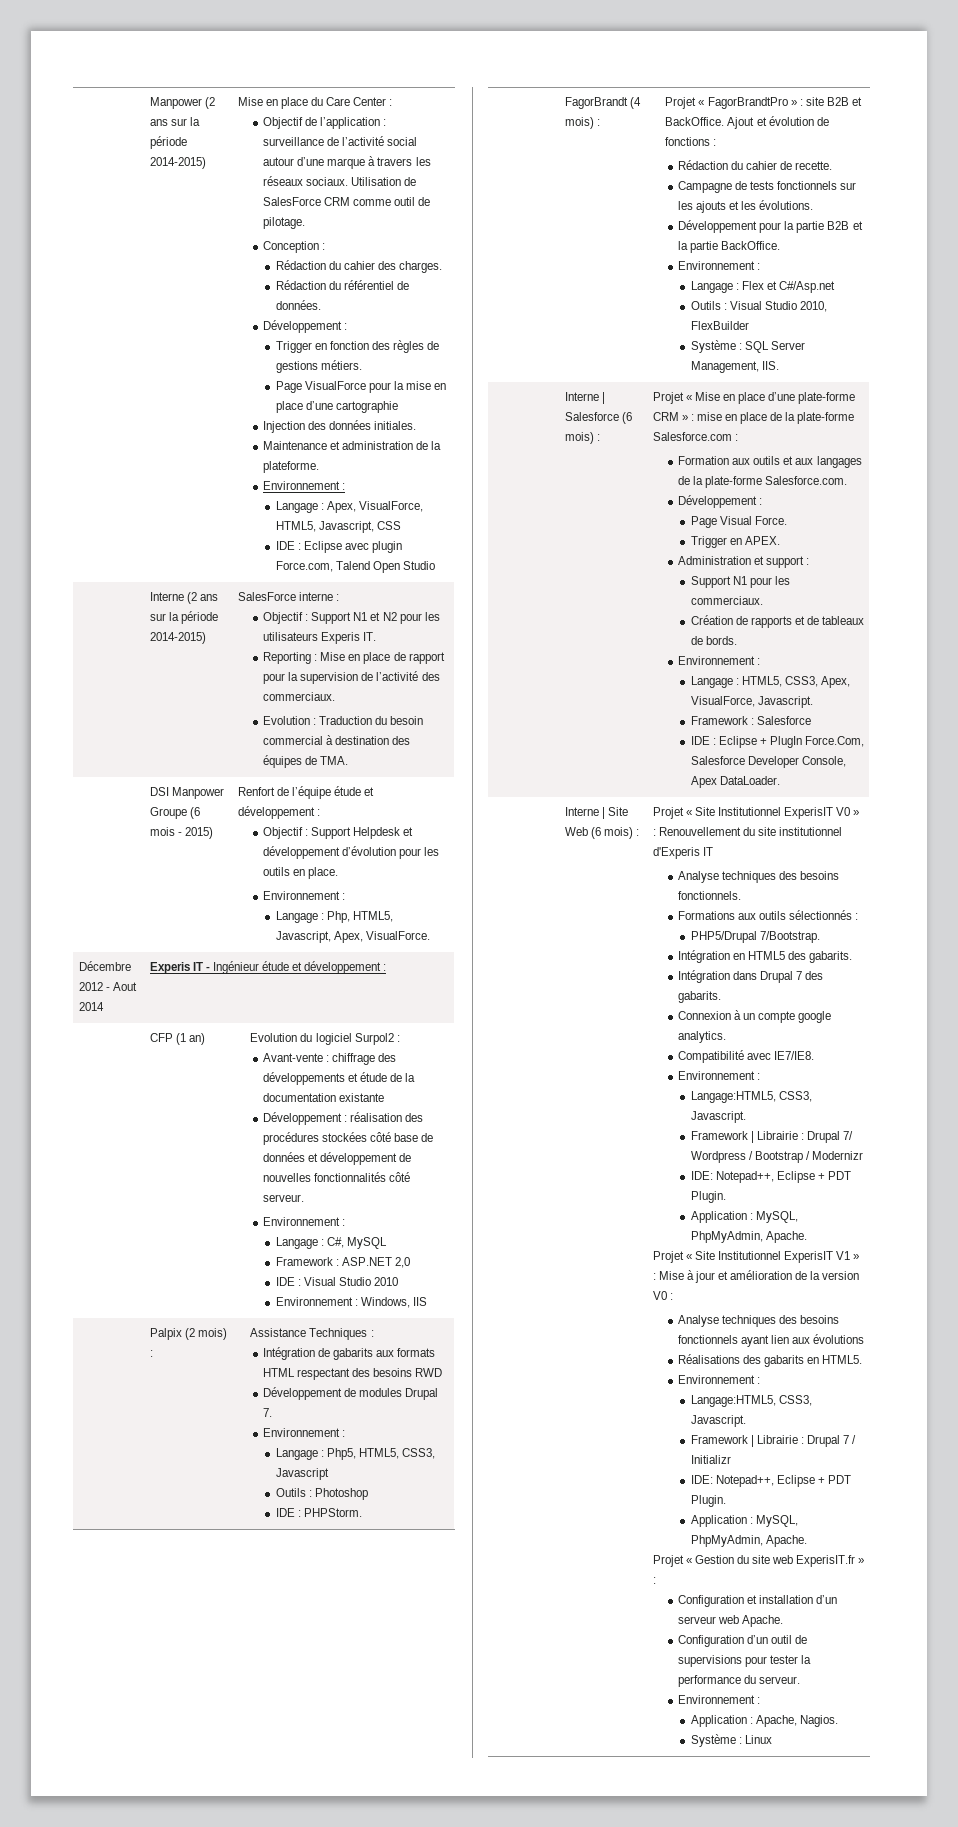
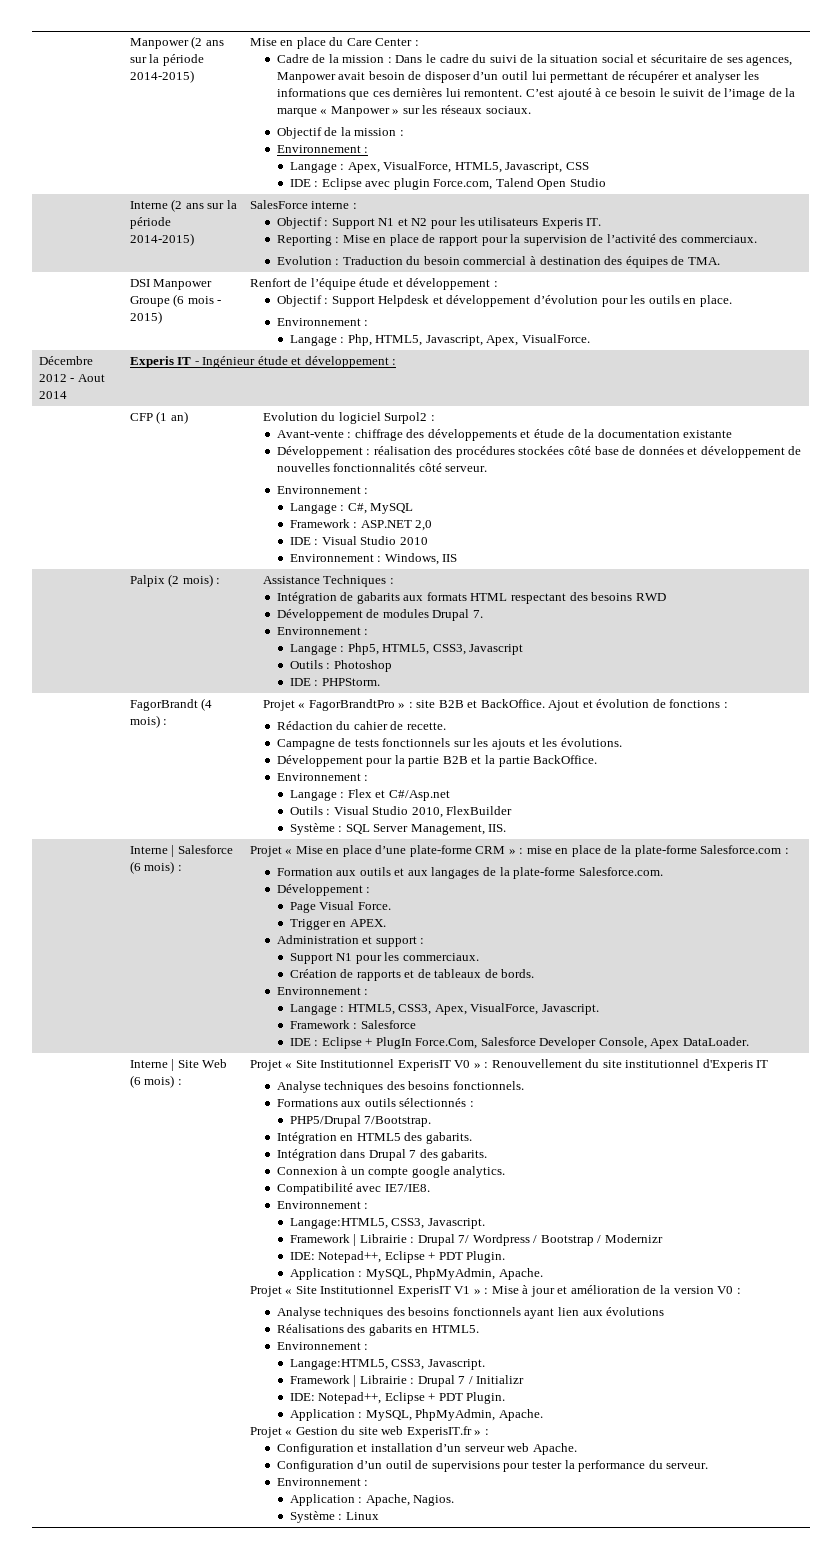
- Objectif de l’application : surveillance de l’activité social autour d’une marque à travers les réseaux sociaux. Utilisation de SalesForce CRM comme outil de pilotage.
- Conception :
- Rédaction du cahier des charges.
- Rédaction du référentiel de données.
- Développement :
- Trigger en fonction des règles de gestions métiers.
- Page VisualForce pour la mise en place d’une cartographie
- Injection des données initiales.
- Maintenance et administration de la plateforme.
+ Cadre de la mission : Dans le cadre du suivi de la situation social et sécuritaire de ses agences, Manpower avait besoin de disposer d’un outil lui permettant de récupérer et analyser les informations que ces dernières lui remontent. C’est ajouté à ce besoin le suivit de l’image de la marque « Manpower » sur les réseaux sociaux.
+ Objectif de la mission :

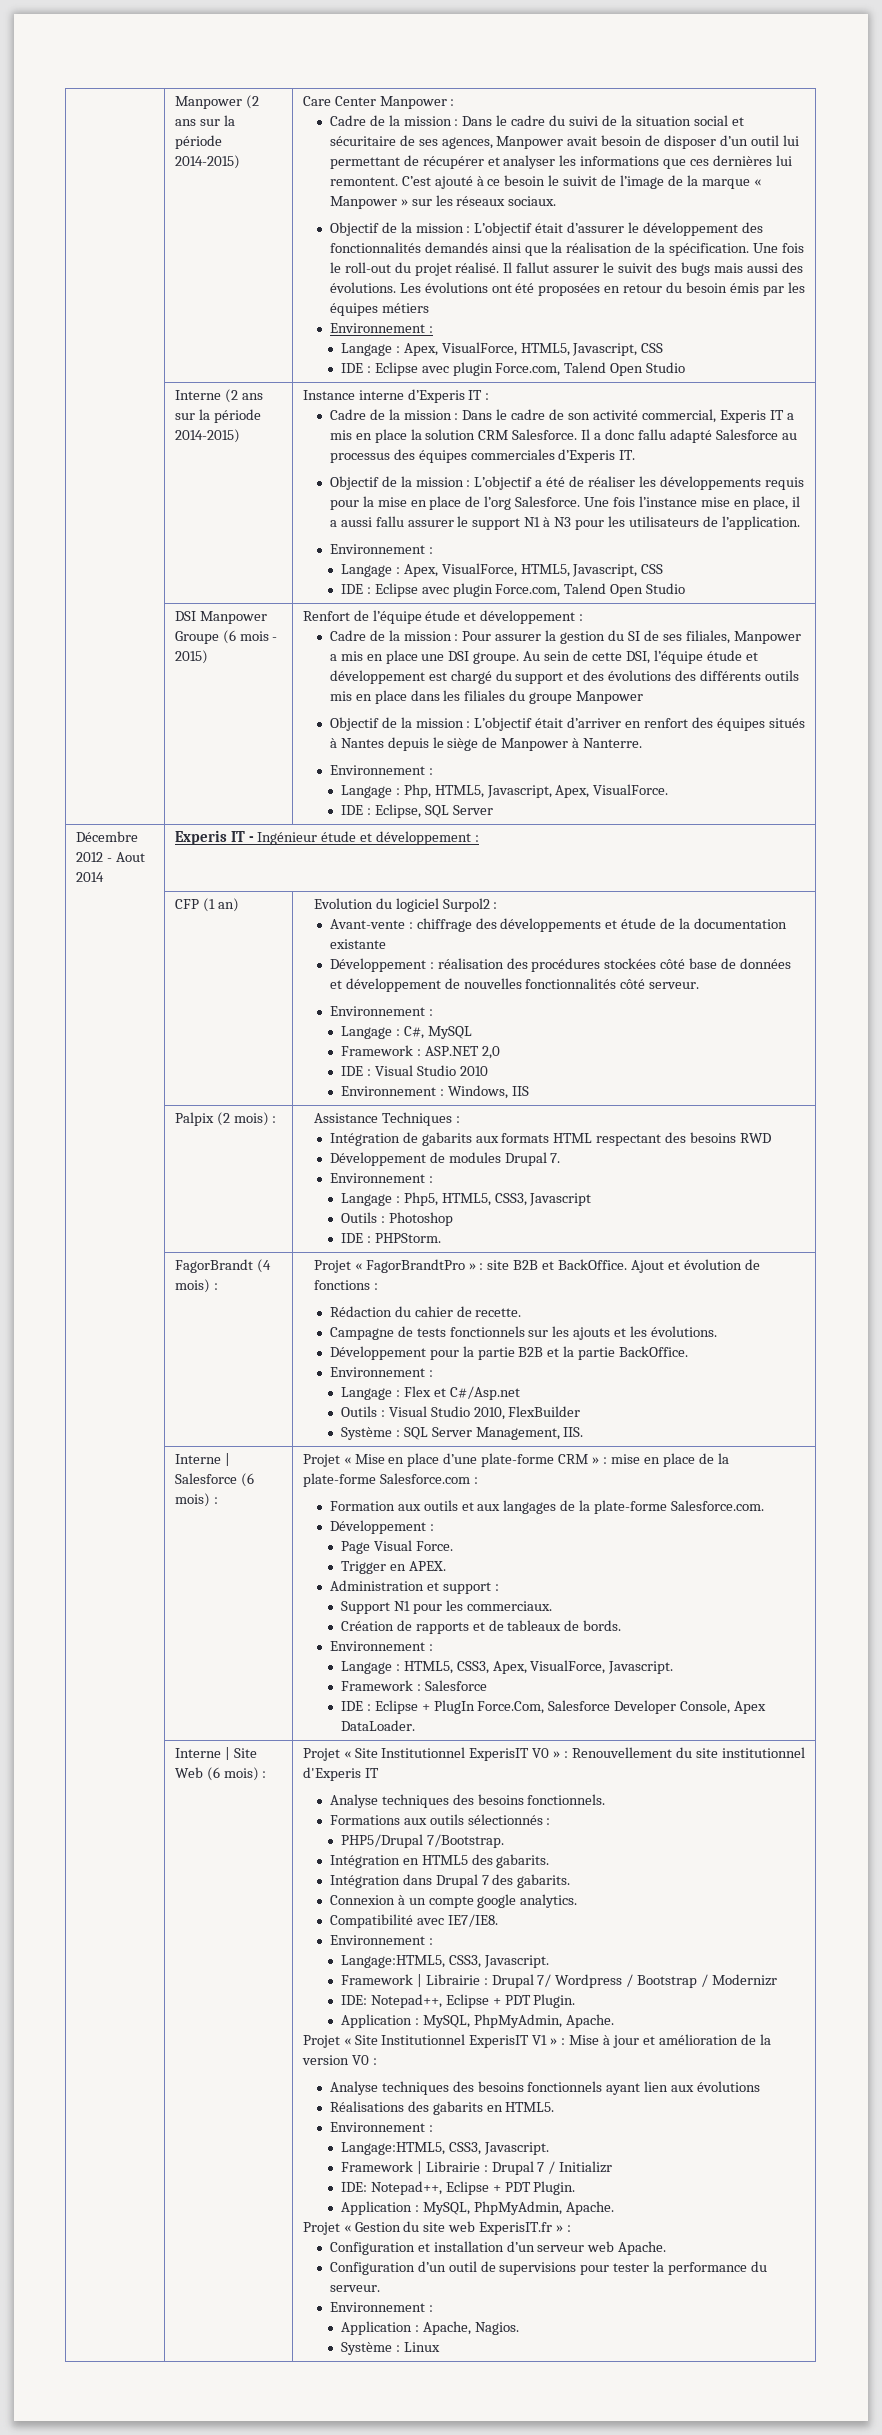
- Mise en place du Care Center :
+ Care Center Manpower :
- Objectif de la mission :
+ Objectif de la mission : L’objectif était d’assurer le développement des fonctionnalités demandés ainsi que la réalisation de la spécification. Une fois le roll-out du projet réalisé. Il fallut assurer le suivit des bugs mais aussi des évolutions. Les évolutions ont été proposées en retour du besoin émis par les équipes métiers
- SalesForce interne :
- Objectif : Support N1 et N2 pour les utilisateurs Experis IT.
- Reporting : Mise en place de rapport pour la supervision de l’activité des commerciaux.
- Evolution : Traduction du besoin commercial à destination des équipes de TMA.
+ Instance interne d’Experis IT :
+ Cadre de la mission : Dans le cadre de son activité commercial, Experis IT a mis en place la solution CRM Salesforce. Il a donc fallu adapté Salesforce au processus des équipes commerciales d’Experis IT.
+ Objectif de la mission : L’objectif a été de réaliser les développements requis pour la mise en place de l’org Salesforce. Une fois l’instance mise en place, il a aussi fallu assurer le support N1 à N3 pour les utilisateurs de l’application.
+ Environnement :
+ Langage : Apex, VisualForce, HTML5, Javascript, CSS
+ IDE : Eclipse avec plugin Force.com, Talend Open Studio
- Objectif : Support Helpdesk et développement d’évolution pour les outils en place.
+ Cadre de la mission : Pour assurer la gestion du SI de ses filiales, Manpower a mis en place une DSI groupe. Au sein de cette DSI, l’équipe étude et développement est chargé du support et des évolutions des différents outils mis en place dans les filiales du groupe Manpower
+ Objectif de la mission : L’objectif était d’arriver en renfort des équipes situés à Nantes depuis le siège de Manpower à Nanterre.
+ IDE : Eclipse, SQL Server

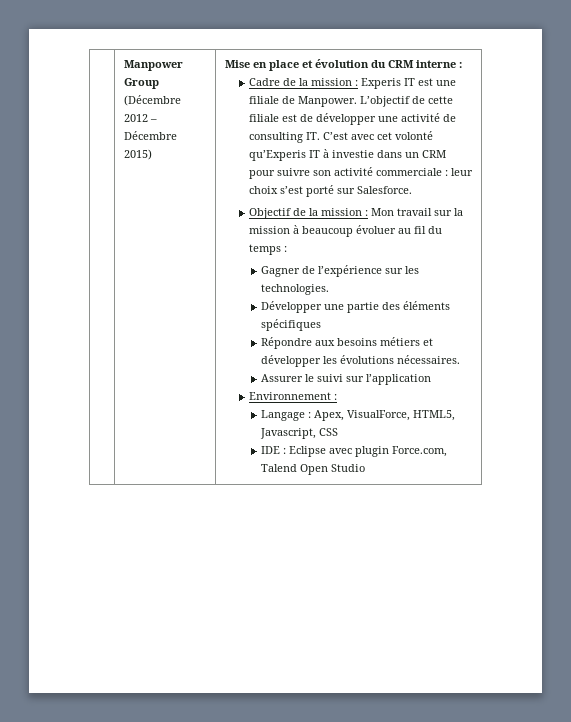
- Manpower (2 ans sur la période 2014-2015) | Care Center Manpower :
- Cadre de la mission : Dans le cadre du suivi de la situation social et sécuritaire de ses agences, Manpower avait besoin de disposer d’un outil lui permettant de récupérer et analyser les informations que ces dernières lui remontent. C’est ajouté à ce besoin le suivit de l’image de la marque « Manpower » sur les réseaux sociaux.
- Objectif de la mission : L’objectif était d’assurer le développement des fonctionnalités demandés ainsi que la réalisation de la spécification. Une fois le roll-out du projet réalisé. Il fallut assurer le suivit des bugs mais aussi des évolutions. Les évolutions ont été proposées en retour du besoin émis par les équipes métiers
+ Manpower Group (Décembre 2012 – Décembre 2015) | Mise en place et évolution du CRM interne :
+ Cadre de la mission : Experis IT est une filiale de Manpower. L’objectif de cette filiale est de développer une activité de consulting IT. C’est avec cet volonté qu’Experis IT à investie dans un CRM pour suivre son activité commerciale : leur choix s’est porté sur Salesforce.
+ Objectif de la mission : Mon travail sur la mission à beaucoup évoluer au fil du temps :
+ Gagner de l’expérience sur les technologies.
+ Développer une partie des éléments spécifiques
+ Répondre aux besoins métiers et développer les évolutions nécessaires.
+ Assurer le suivi sur l’application
- Interne (2 ans sur la période 2014-2015) | Instance interne d’Experis IT :
- Cadre de la mission : Dans le cadre de son activité commercial, Experis IT a mis en place la solution CRM Salesforce. Il a donc fallu adapté Salesforce au processus des équipes commerciales d’Experis IT.
- Objectif de la mission : L’objectif a été de réaliser les développements requis pour la mise en place de l’org Salesforce. Une fois l’instance mise en place, il a aussi fallu assurer le support N1 à N3 pour les utilisateurs de l’application.
- Environnement :
- Langage : Apex, VisualForce, HTML5, Javascript, CSS
- IDE : Eclipse avec plugin Force.com, Talend Open Studio
- | DSI Manpower Groupe (6 mois - 2015) | Renfort de l’équipe étude et développement :
- Cadre de la mission : Pour assurer la gestion du SI de ses filiales, Manpower a mis en place une DSI groupe. Au sein de cette DSI, l’équipe étude et développement est chargé du support et des évolutions des différents outils mis en place dans les filiales du groupe Manpower
- Objectif de la mission : L’objectif était d’arriver en renfort des équipes situés à Nantes depuis le siège de Manpower à Nanterre.
- Environnement :
- Langage : Php, HTML5, Javascript, Apex, VisualForce.
- IDE : Eclipse, SQL Server
- Décembre 2012 - Aout 2014 | Experis IT - Ingénieur étude et développement :
- | CFP (1 an) | Evolution du logiciel Surpol2 :
- Avant-vente : chiffrage des développements et étude de la documentation existante
- Développement : réalisation des procédures stockées côté base de données et développement de nouvelles fonctionnalités côté serveur.
- Environnement :
- Langage : C#, MySQL
- Framework : ASP.NET 2,0
- IDE : Visual Studio 2010
- Environnement : Windows, IIS
- | Palpix (2 mois) : | Assistance Techniques :
- Intégration de gabarits aux formats HTML respectant des besoins RWD
- Développement de modules Drupal 7.
- Environnement :
- Langage : Php5, HTML5, CSS3, Javascript
- Outils : Photoshop
- IDE : PHPStorm.
- | FagorBrandt (4 mois) : | Projet « FagorBrandtPro » : site B2B et BackOffice. Ajout et évolution de fonctions :
- Rédaction du cahier de recette.
- Campagne de tests fonctionnels sur les ajouts et les évolutions.
- Développement pour la partie B2B et la partie BackOffice.
- Environnement :
- Langage : Flex et C#/Asp.net
- Outils : Visual Studio 2010, FlexBuilder
- Système : SQL Server Management, IIS.
- | Interne | Salesforce (6 mois) : | Projet « Mise en place d’une plate-forme CRM » : mise en place de la plate-forme Salesforce.com :
- Formation aux outils et aux langages de la plate-forme Salesforce.com.
- Développement :
- Page Visual Force.
- Trigger en APEX.
- Administration et support :
- Support N1 pour les commerciaux.
- Création de rapports et de tableaux de bords.
- Environnement :
- Langage : HTML5, CSS3, Apex, VisualForce, Javascript.
- Framework : Salesforce
- IDE : Eclipse + PlugIn Force.Com, Salesforce Developer Console, Apex DataLoader.
- | Interne | Site Web (6 mois) : | Projet « Site Institutionnel ExperisIT V0 » : Renouvellement du site institutionnel d'Experis IT
- Analyse techniques des besoins fonctionnels.
- Formations aux outils sélectionnés :
- PHP5/Drupal 7/Bootstrap.
- Intégration en HTML5 des gabarits.
- Intégration dans Drupal 7 des gabarits.
- Connexion à un compte google analytics.
- Compatibilité avec IE7/IE8.
- Environnement :
- Langage:HTML5, CSS3, Javascript.
- Framework | Librairie : Drupal 7/ Wordpress / Bootstrap / Modernizr
- IDE: Notepad++, Eclipse + PDT Plugin.
- Application : MySQL, PhpMyAdmin, Apache.
- Projet « Site Institutionnel ExperisIT V1 » : Mise à jour et amélioration de la version V0 :
- Analyse techniques des besoins fonctionnels ayant lien aux évolutions
- Réalisations des gabarits en HTML5.
- Environnement :
- Langage:HTML5, CSS3, Javascript.
- Framework | Librairie : Drupal 7 / Initializr
- IDE: Notepad++, Eclipse + PDT Plugin.
- Application : MySQL, PhpMyAdmin, Apache.
- Projet « Gestion du site web ExperisIT.fr » :
- Configuration et installation d’un serveur web Apache.
- Configuration d’un outil de supervisions pour tester la performance du serveur.
- Environnement :
- Application : Apache, Nagios.
- Système : Linux

